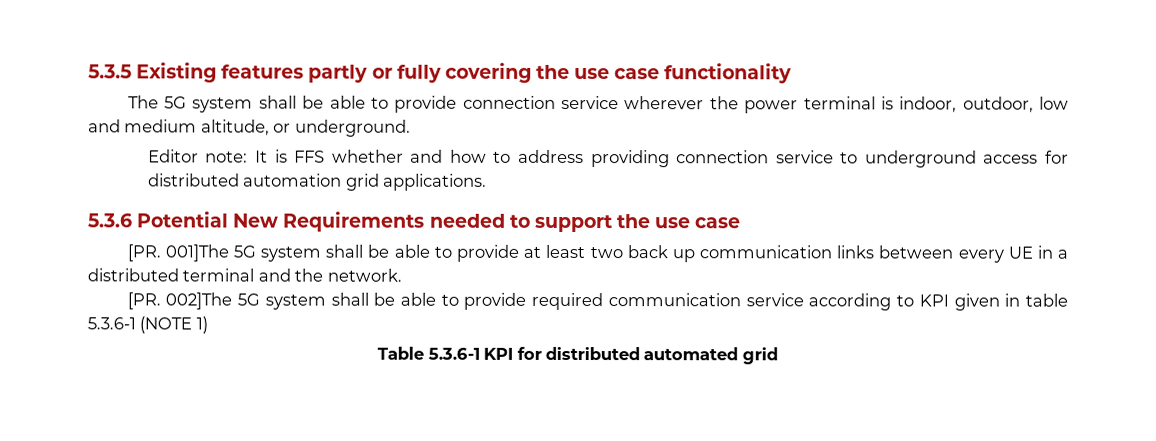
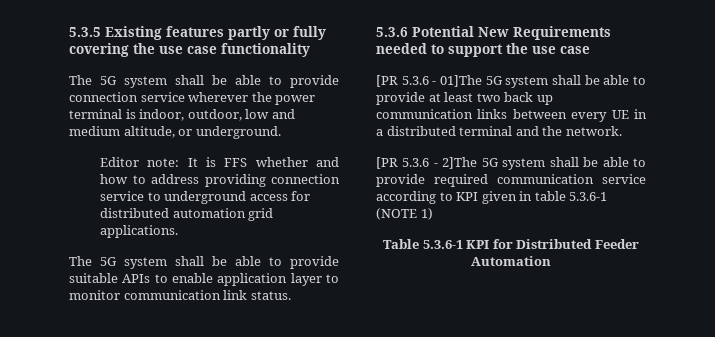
+ The 5G system shall be able to provide suitable APIs to enable application layer to monitor communication link status.
- [PR. 001]The 5G system shall be able to provide at least two back up communication links between every UE in a distributed terminal and the network.
+ [PR 5.3.6 - 01]The 5G system shall be able to provide at least two back up communication links between every UE in a distributed terminal and the network.
- [PR. 002]The 5G system shall be able to provide required communication service according to KPI given in table 5.3.6-1 (NOTE 1)
+ [PR 5.3.6 - 2]The 5G system shall be able to provide required communication service according to KPI given in table 5.3.6-1 (NOTE 1)
- Table 5.3.6-1 KPI for distributed automated grid
+ Table 5.3.6-1 KPI for Distributed Feeder Automation

